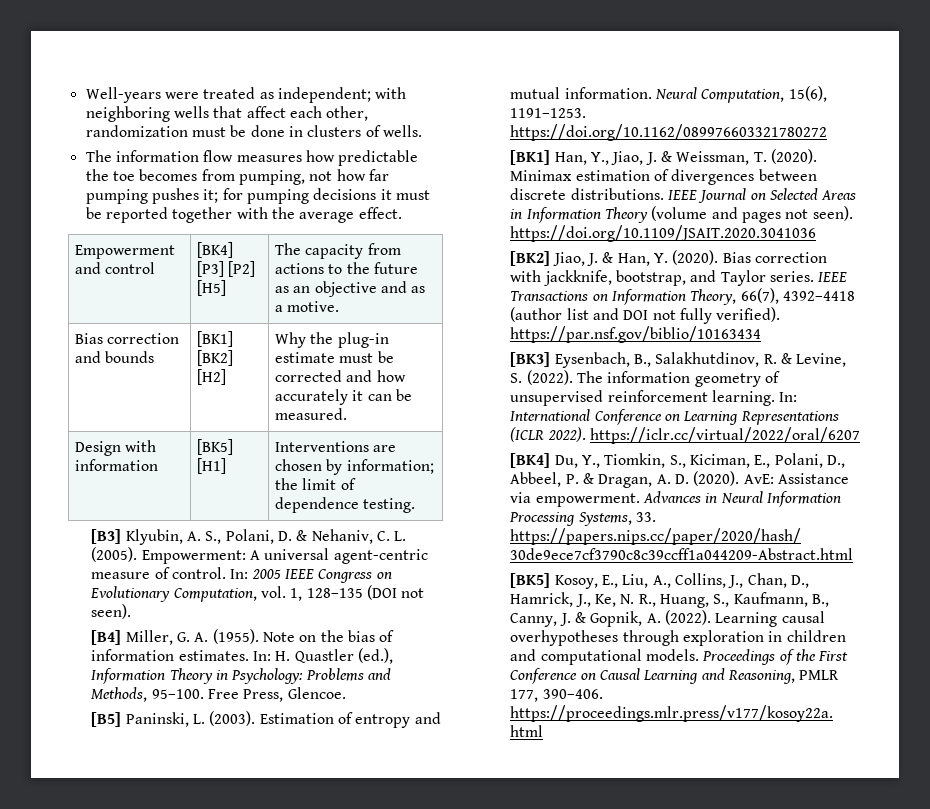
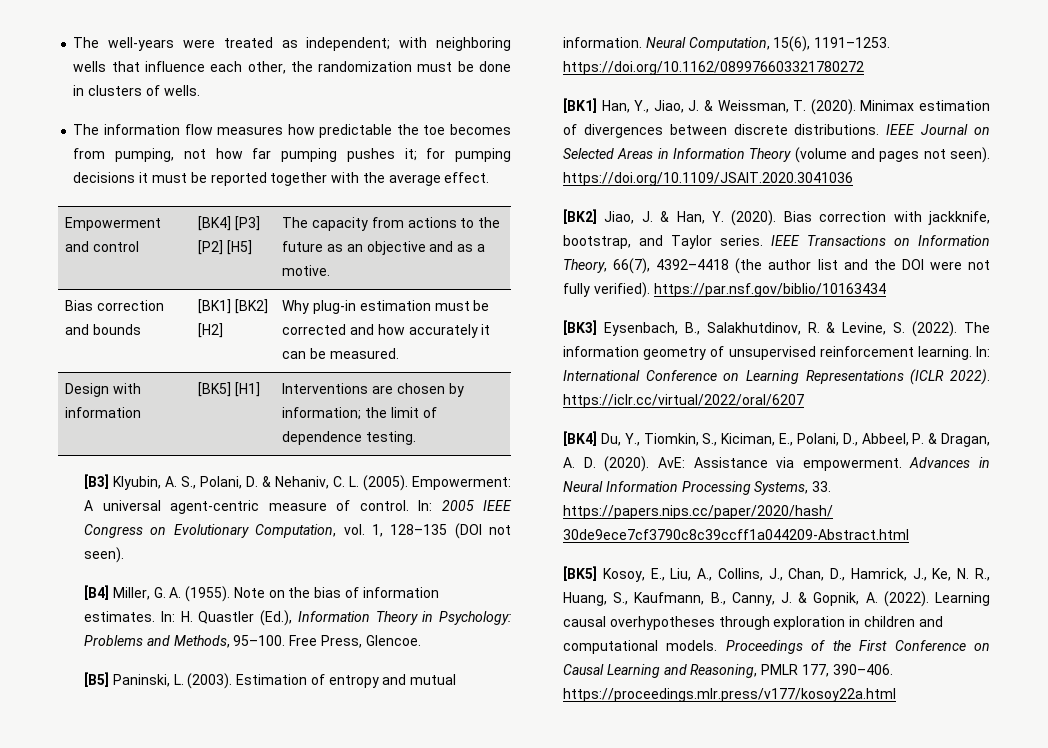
- Well-years were treated as independent; with neighboring wells that affect each other, randomization must be done in clusters of wells.
+ The well-years were treated as independent; with neighboring wells that influence each other, the randomization must be done in clusters of wells.
- Bias correction and bounds | [BK1] [BK2] [H2] | Why the plug-in estimate must be corrected and how accurately it can be measured.
+ Bias correction and bounds | [BK1] [BK2] [H2] | Why plug-in estimation must be corrected and how accurately it can be measured.
- In: H. Quastler (ed.), Information Theory in Psychology: Problems and Methods, 95–100.
+ In: H. Quastler (Ed.), Information Theory in Psychology: Problems and Methods, 95–100.
- IEEE Transactions on Information Theory, 66(7), 4392–4418 (author list and DOI not fully verified). https://par.nsf.gov/biblio/10163434
+ IEEE Transactions on Information Theory, 66(7), 4392–4418 (the author list and the DOI were not fully verified). https://par.nsf.gov/biblio/10163434

